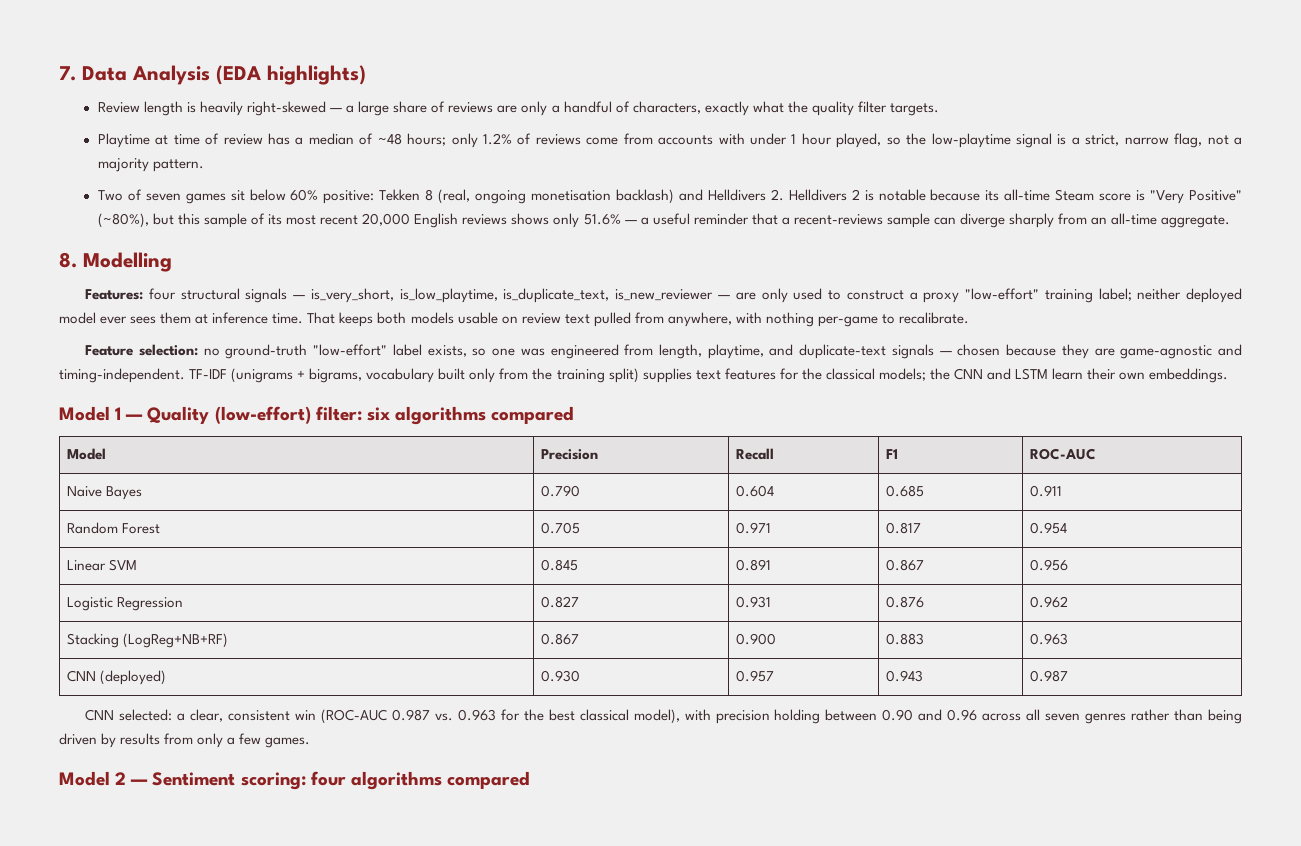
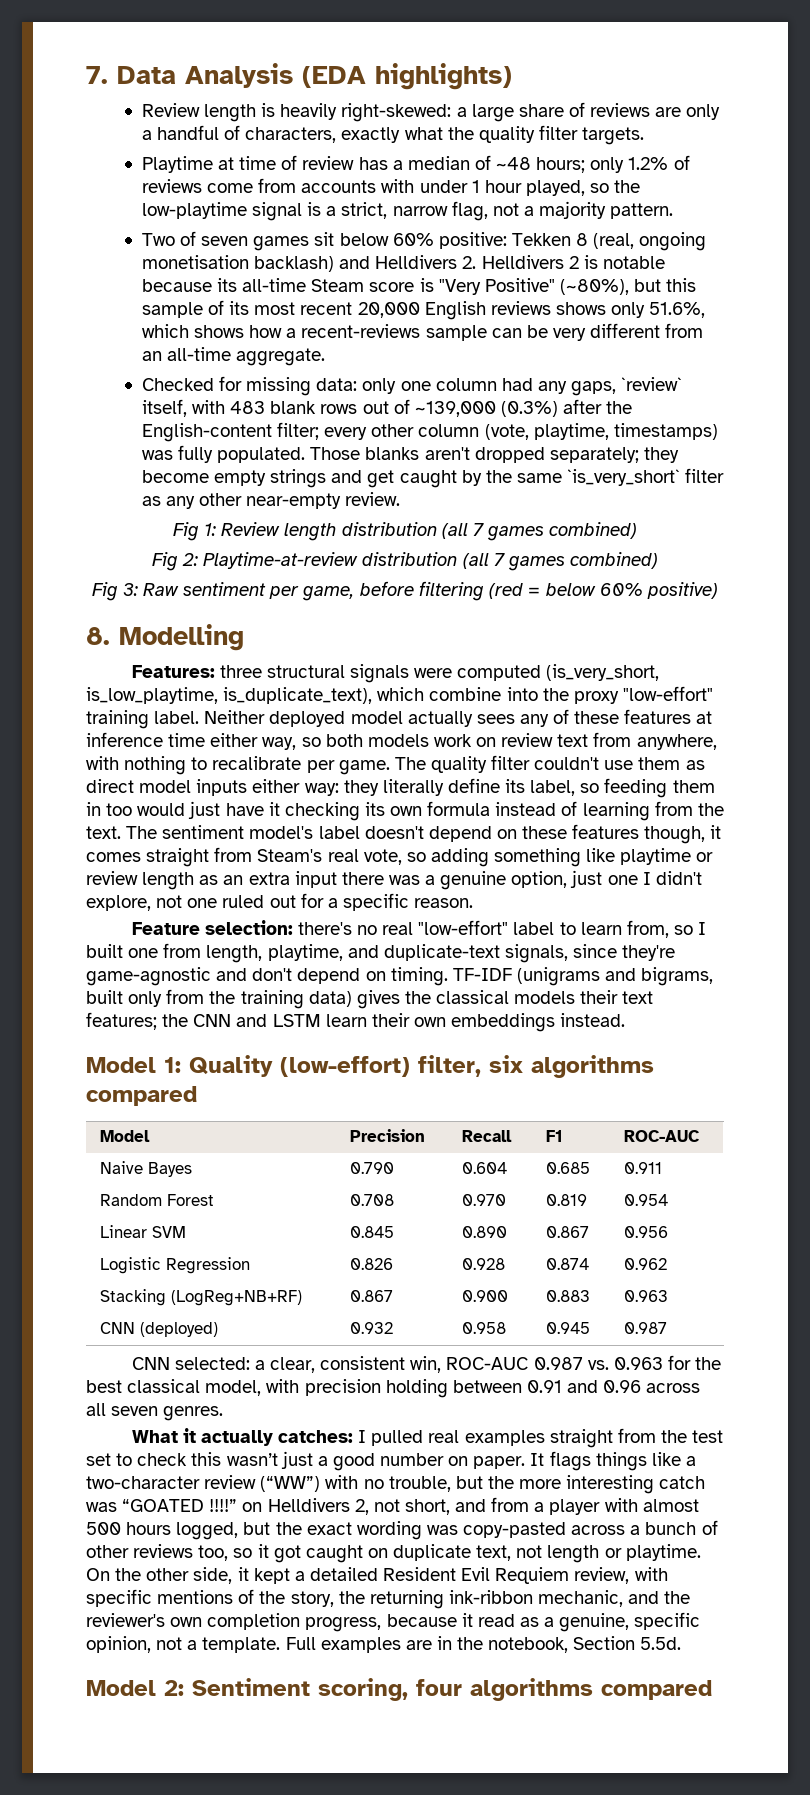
- Review length is heavily right-skewed — a large share of reviews are only a handful of characters, exactly what the quality filter targets.
+ Review length is heavily right-skewed: a large share of reviews are only a handful of characters, exactly what the quality filter targets.
- Two of seven games sit below 60% positive: Tekken 8 (real, ongoing monetisation backlash) and Helldivers 2. Helldivers 2 is notable because its all-time Steam score is "Very Positive" (~80%), but this sample of its most recent 20,000 English reviews shows only 51.6% — a useful reminder that a recent-reviews sample can diverge sharply from an all-time aggregate.
+ Two of seven games sit below 60% positive: Tekken 8 (real, ongoing monetisation backlash) and Helldivers 2. Helldivers 2 is notable because its all-time Steam score is "Very Positive" (~80%), but this sample of its most recent 20,000 English reviews shows only 51.6%, which shows how a recent-reviews sample can be very different from an all-time aggregate.
+ Checked for missing data: only one column had any gaps, `review` itself, with 483 blank rows out of ~139,000 (0.3%) after the English-content filter; every other column (vote, playtime, timestamps) was fully populated. Those blanks aren't dropped separately; they become empty strings and get caught by the same `is_very_short` filter as any other near-empty review.
+ Fig 1: Review length distribution (all 7 games combined)
+ Fig 2: Playtime-at-review distribution (all 7 games combined)
+ Fig 3: Raw sentiment per game, before filtering (red = below 60% positive)
- Features: four structural signals — is_very_short, is_low_playtime, is_duplicate_text, is_new_reviewer — are only used to construct a proxy "low-effort" training label; neither deployed model ever sees them at inference time. That keeps both models usable on review text pulled from anywhere, with nothing per-game to recalibrate.
- Feature selection: no ground-truth "low-effort" label exists, so one was engineered from length, playtime, and duplicate-text signals — chosen because they are game-agnostic and timing-independent. TF-IDF (unigrams + bigrams, vocabulary built only from the training split) supplies text features for the classical models; the CNN and LSTM learn their own embeddings.
- Model 1 — Quality (low-effort) filter: six algorithms compared
+ Features: three structural signals were computed (is_very_short, is_low_playtime, is_duplicate_text), which combine into the proxy "low-effort" training label. Neither deployed model actually sees any of these features at inference time either way, so both models work on review text from anywhere, with nothing to recalibrate per game. The quality filter couldn't use them as direct model inputs either way: they literally define its label, so feeding them in too would just have it checking its own formula instead of learning from the text. The sentiment model's label doesn't depend on these features though, it comes straight from Steam's real vote, so adding something like playtime or review length as an extra input there was a genuine option, just one I didn't explore, not one ruled out for a specific reason.
+ Feature selection: there's no real "low-effort" label to learn from, so I built one from length, playtime, and duplicate-text signals, since they're game-agnostic and don't depend on timing. TF-IDF (unigrams and bigrams, built only from the training data) gives the classical models their text features; the CNN and LSTM learn their own embeddings instead.
+ Model 1: Quality (low-effort) filter, six algorithms compared
- Random Forest | 0.705 | 0.971 | 0.817 | 0.954
+ Random Forest | 0.708 | 0.970 | 0.819 | 0.954
- Linear SVM | 0.845 | 0.891 | 0.867 | 0.956
+ Linear SVM | 0.845 | 0.890 | 0.867 | 0.956
- Logistic Regression | 0.827 | 0.931 | 0.876 | 0.962
+ Logistic Regression | 0.826 | 0.928 | 0.874 | 0.962
- CNN (deployed) | 0.930 | 0.957 | 0.943 | 0.987
+ CNN (deployed) | 0.932 | 0.958 | 0.945 | 0.987
- CNN selected: a clear, consistent win (ROC-AUC 0.987 vs. 0.963 for the best classical model), with precision holding between 0.90 and 0.96 across all seven genres rather than being driven by results from only a few games.
- Model 2 — Sentiment scoring: four algorithms compared
+ CNN selected: a clear, consistent win, ROC-AUC 0.987 vs. 0.963 for the best classical model, with precision holding between 0.91 and 0.96 across all seven genres.
+ What it actually catches: I pulled real examples straight from the test set to check this wasn’t just a good number on paper. It flags things like a two-character review (“WW”) with no trouble, but the more interesting catch was “GOATED !!!!” on Helldivers 2, not short, and from a player with almost 500 hours logged, but the exact wording was copy-pasted across a bunch of other reviews too, so it got caught on duplicate text, not length or playtime. On the other side, it kept a detailed Resident Evil Requiem review, with specific mentions of the story, the returning ink-ribbon mechanic, and the reviewer's own completion progress, because it read as a genuine, specific opinion, not a template. Full examples are in the notebook, Section 5.5d.
+ Model 2: Sentiment scoring, four algorithms compared

